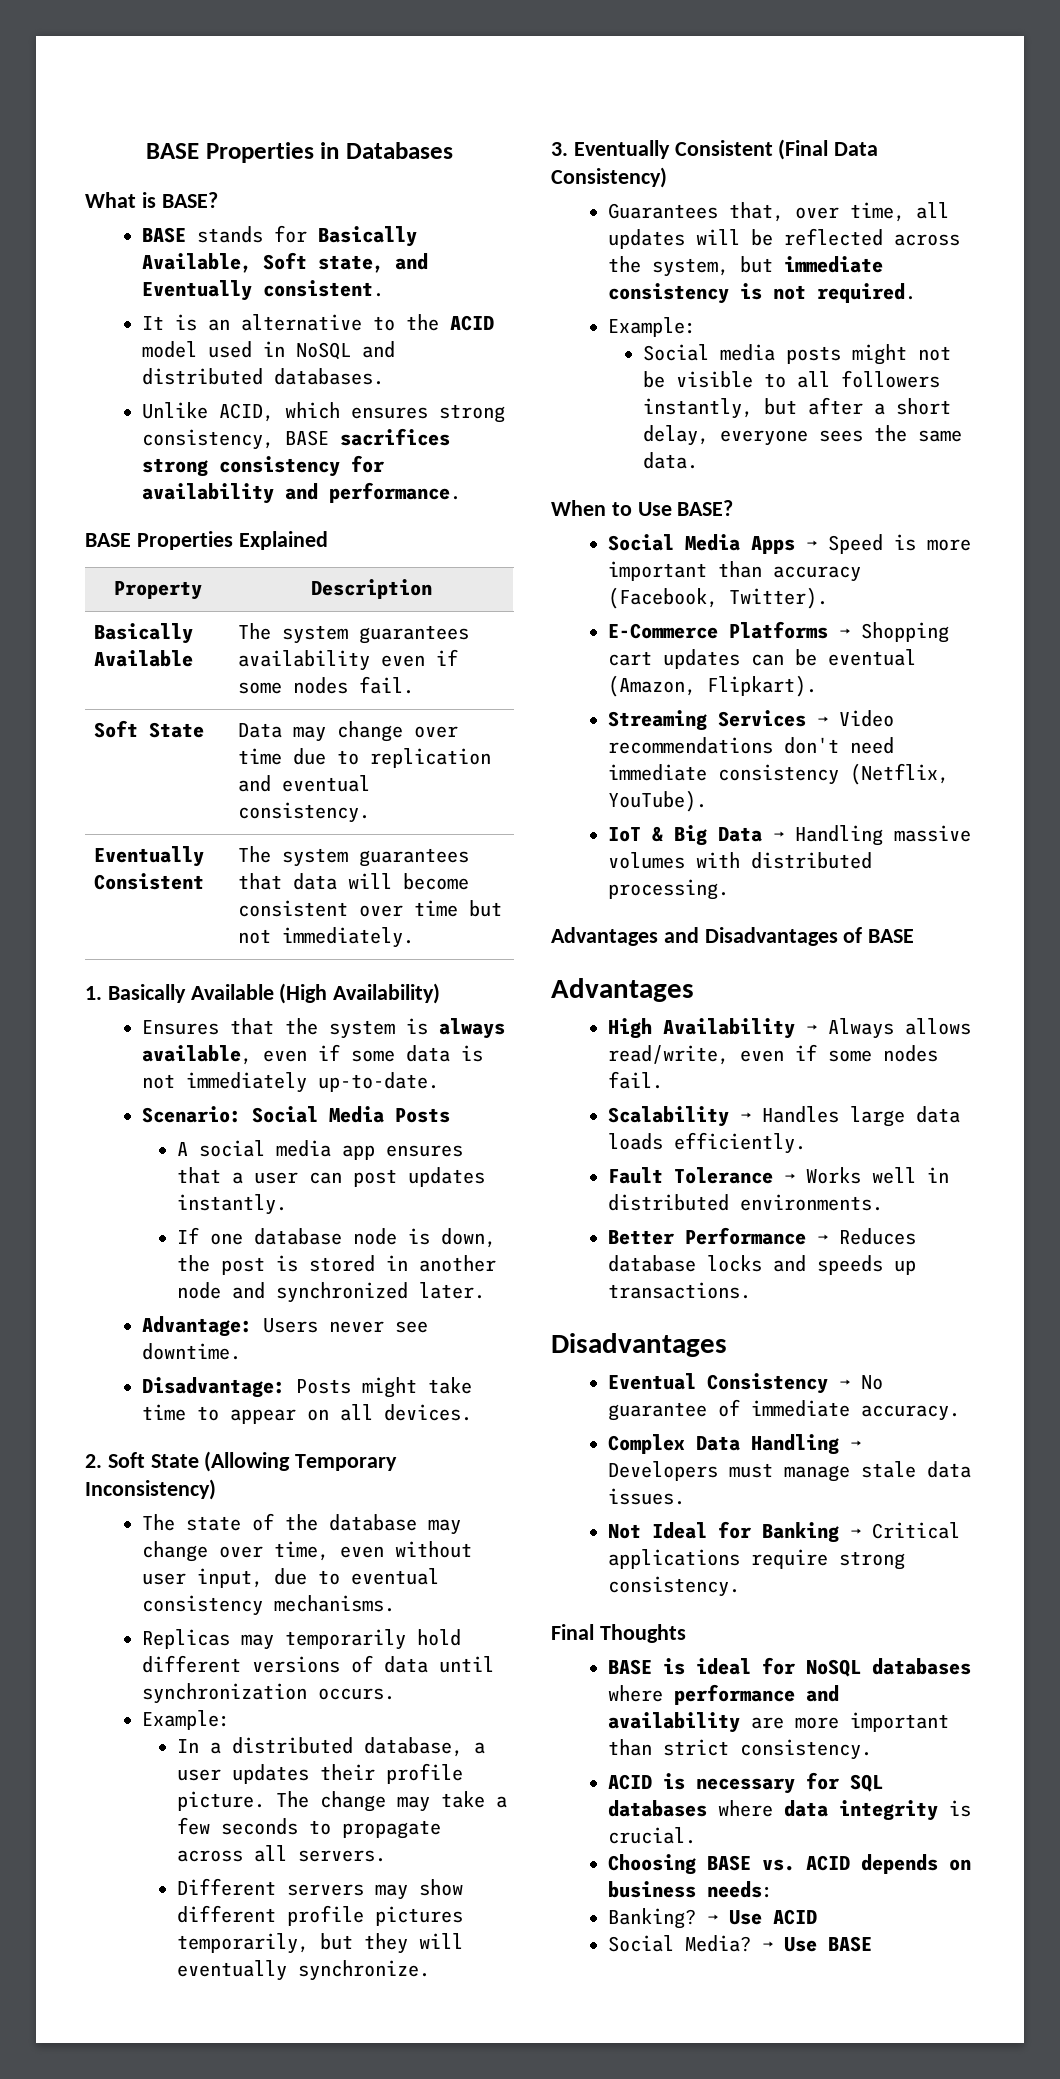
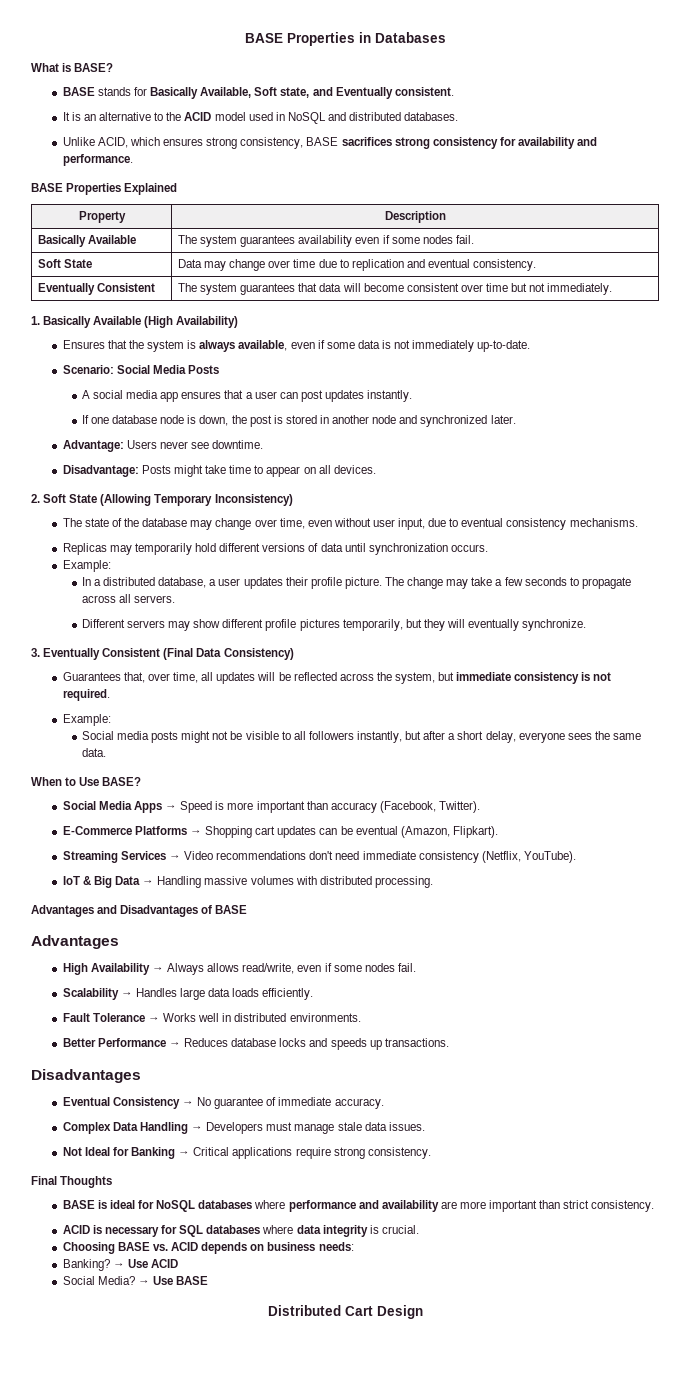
+ Distributed Cart Design

